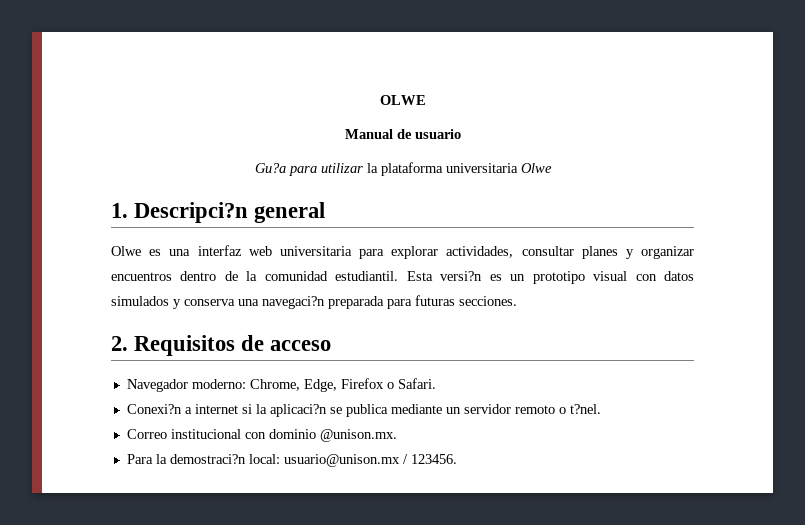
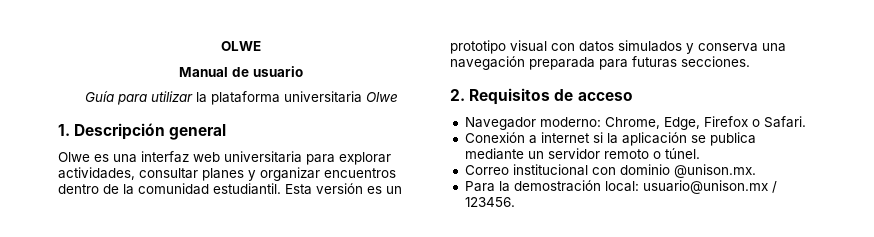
- Gu?a para utilizar la plataforma universitaria Olwe
+ Guía para utilizar la plataforma universitaria Olwe
- 1. Descripci?n general
+ 1. Descripción general
- Esta versi?n es un prototipo visual con datos simulados y conserva una navegaci?n preparada para futuras secciones.
+ Esta versión es un prototipo visual con datos simulados y conserva una navegación preparada para futuras secciones.
- Conexi?n a internet si la aplicaci?n se publica mediante un servidor remoto o t?nel.
+ Conexión a internet si la aplicación se publica mediante un servidor remoto o túnel.
- Para la demostraci?n local: usuario@unison.mx / 123456.
+ Para la demostración local: usuario@unison.mx / 123456.

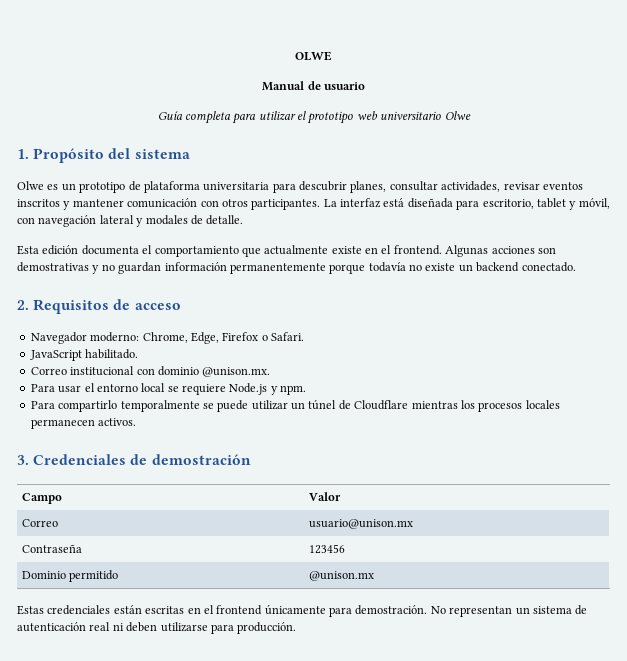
- Guía para utilizar la plataforma universitaria Olwe
+ Guía completa para utilizar el prototipo web universitario Olwe
- 1. Descripción general
+ 1. Propósito del sistema
- Olwe es una interfaz web universitaria para explorar actividades, consultar planes y organizar encuentros dentro de la comunidad estudiantil. Esta versión es un prototipo visual con datos simulados y conserva una navegación preparada para futuras secciones.
+ Olwe es un prototipo de plataforma universitaria para descubrir planes, consultar actividades, revisar eventos inscritos y mantener comunicación con otros participantes. La interfaz está diseñada para escritorio, tablet y móvil, con navegación lateral y modales de detalle.
+ Esta edición documenta el comportamiento que actualmente existe en el frontend. Algunas acciones son demostrativas y no guardan información permanentemente porque todavía no existe un backend conectado.
- Conexión a internet si la aplicación se publica mediante un servidor remoto o túnel.
+ JavaScript habilitado.
- Para la demostración local: usuario@unison.mx / 123456.
+ Para usar el entorno local se requiere Node.js y npm.
+ Para compartirlo temporalmente se puede utilizar un túnel de Cloudflare mientras los procesos locales permanecen activos.
+ 3. Credenciales de demostración
+ Campo | Valor
+ Correo | usuario@unison.mx
+ Contraseña | 123456
+ Dominio permitido | @unison.mx
+ Estas credenciales están escritas en el frontend únicamente para demostración. No representan un sistema de autenticación real ni deben utilizarse para producción.

